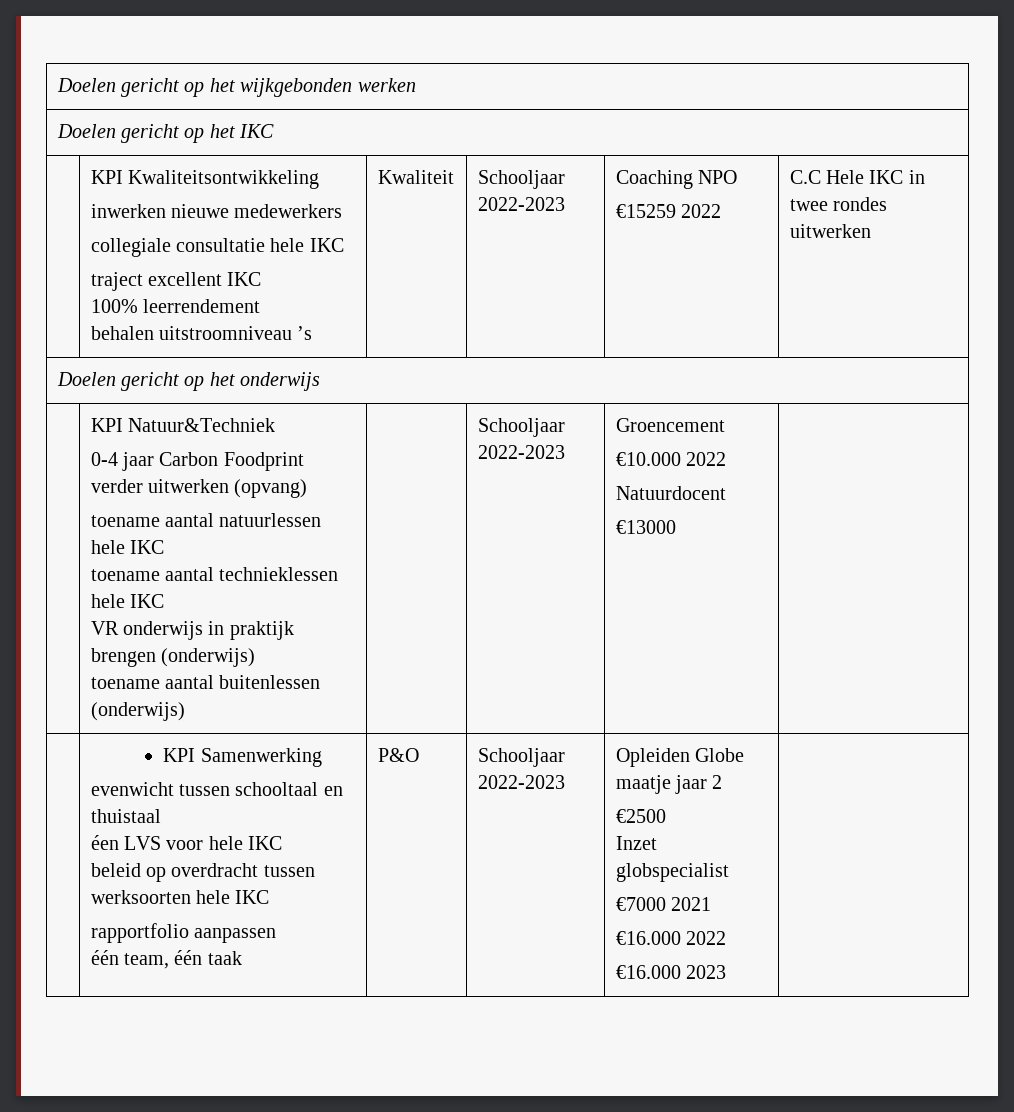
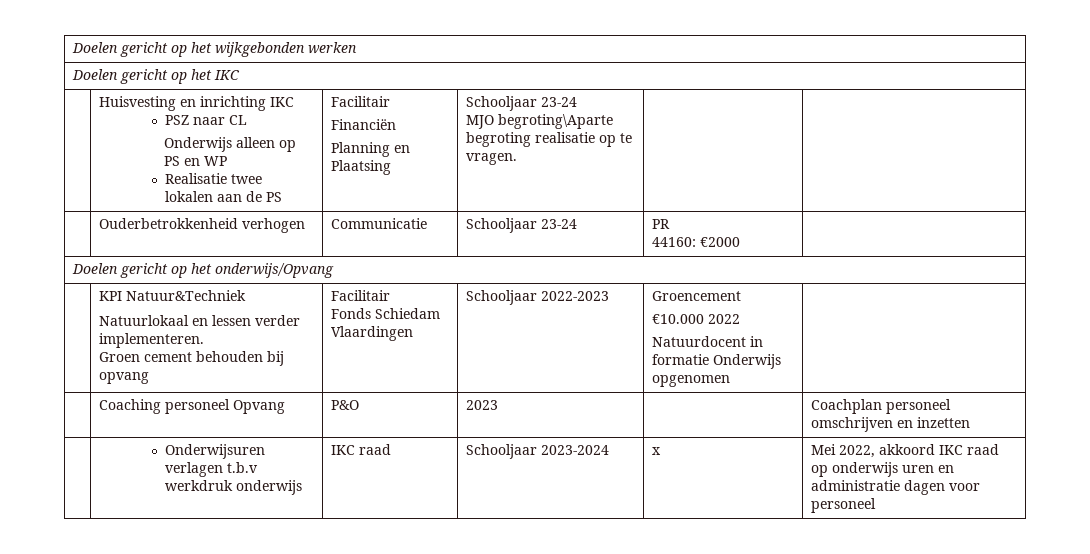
- | KPI Kwaliteitsontwikkeling
- inwerken nieuwe medewerkers
- collegiale consultatie hele IKC
- traject excellent IKC
- 100% leerrendement
- behalen uitstroomniveau ’s | Kwaliteit | Schooljaar 2022-2023 | Coaching NPO
- €15259 2022 | C.C Hele IKC in twee rondes uitwerken
- Doelen gericht op het onderwijs
+ | Huisvesting en inrichting IKC
+ PSZ naar CL
+ Onderwijs alleen op PS en WP
+ Realisatie twee lokalen aan de PS | Facilitair
+ Financiën
+ Planning en Plaatsing | Schooljaar 23-24
+ MJO begroting\Aparte begroting realisatie op te vragen. | |
+ | Ouderbetrokkenheid verhogen | Communicatie | Schooljaar 23-24 | PR
+ 44160: €2000 |
+ Doelen gericht op het onderwijs/Opvang
  | KPI Natuur&Techniek
- 0-4 jaar Carbon Foodprint verder uitwerken (opvang)
- toename aantal natuurlessen hele IKC
- toename aantal technieklessen hele IKC
- VR onderwijs in praktijk brengen (onderwijs)
- toename aantal buitenlessen (onderwijs) | | Schooljaar 2022-2023 | Groencement
+ Natuurlokaal en lessen verder implementeren.
+ Groen cement behouden bij opvang | Facilitair
+ Fonds Schiedam Vlaardingen | Schooljaar 2022-2023 | Groencement
  €10.000 2022
- Natuurdocent
- €13000 |
- | KPI Samenwerking
- evenwicht tussen schooltaal en thuistaal
- éen LVS voor hele IKC
- beleid op overdracht tussen werksoorten hele IKC
- rapportfolio aanpassen
- één team, één taak | P&O | Schooljaar 2022-2023 | Opleiden Globe maatje jaar 2
- €2500
- Inzet globspecialist
- €7000 2021
- €16.000 2022
- €16.000 2023
+ Natuurdocent in formatie Onderwijs opgenomen |
+ | Coaching personeel Opvang | P&O | 2023 | | Coachplan personeel omschrijven en inzetten
+ | Onderwijsuren verlagen t.b.v werkdruk onderwijs | IKC raad | Schooljaar 2023-2024 | x | Mei 2022, akkoord IKC raad op onderwijs uren en administratie dagen voor personeel

